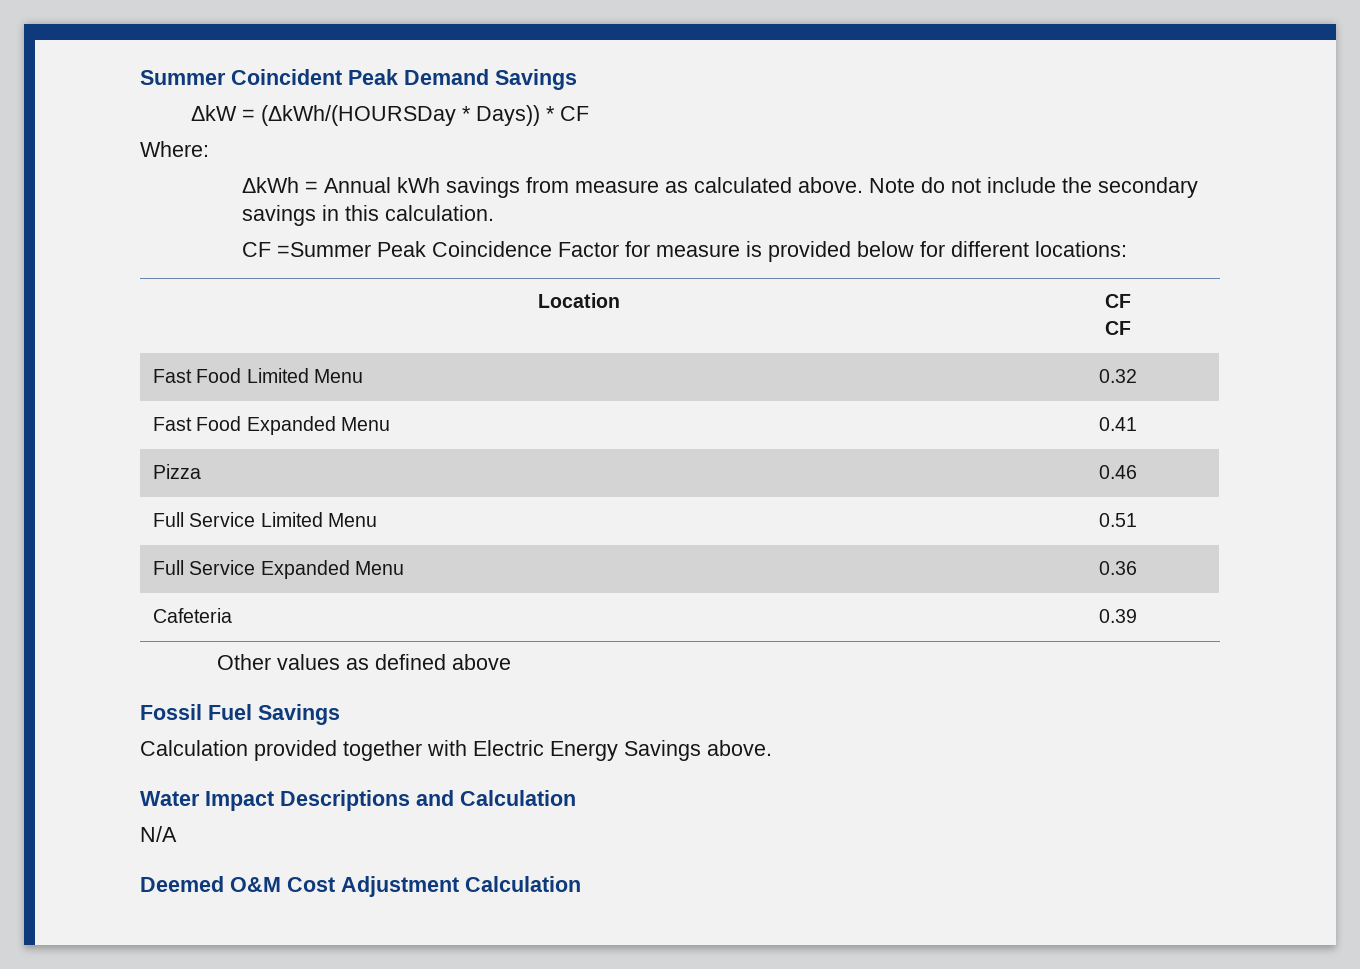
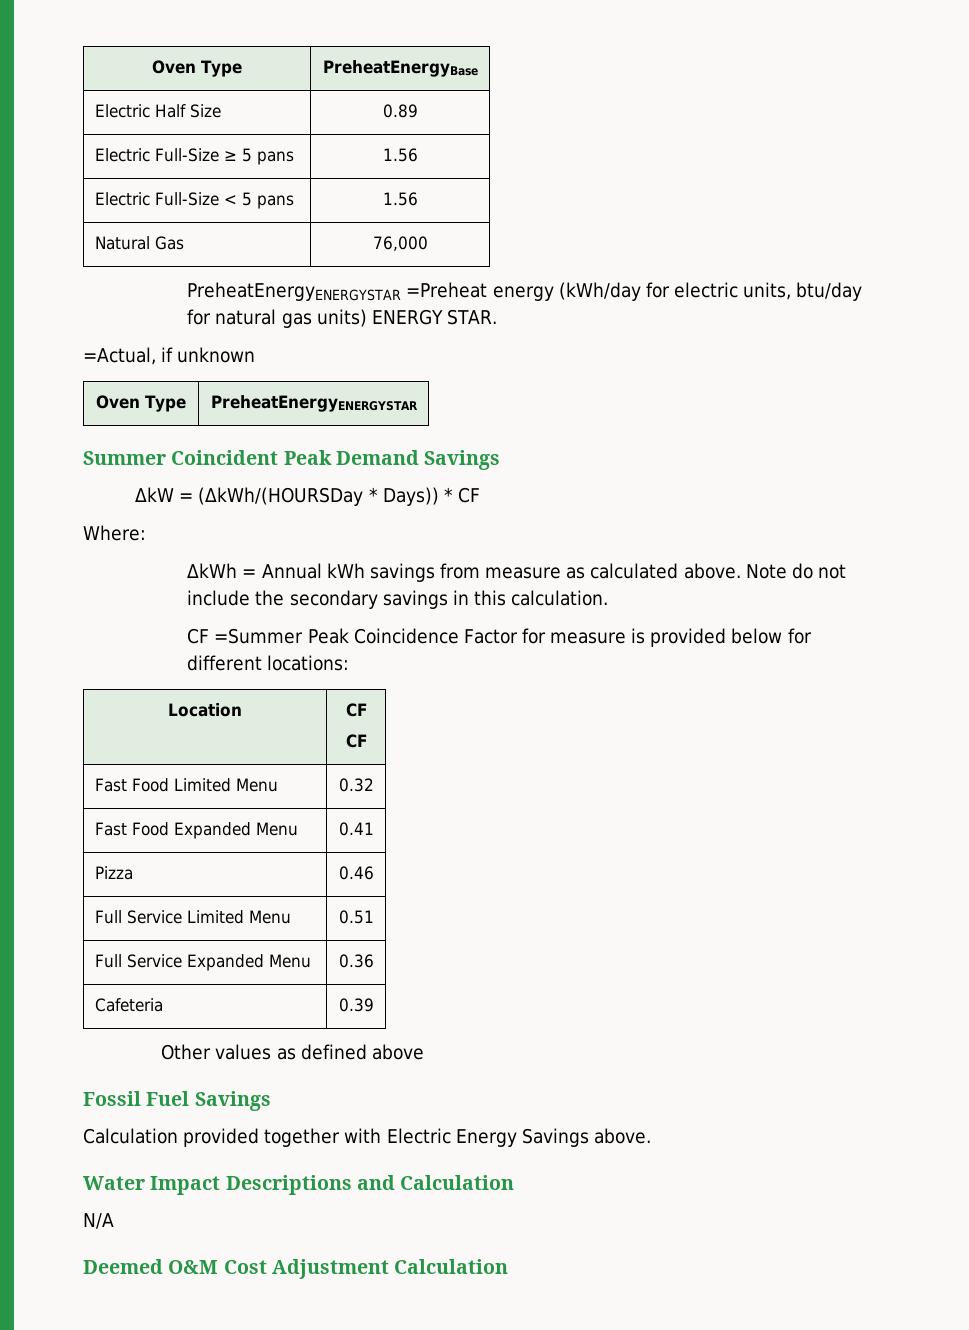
+ Oven Type | PreheatEnergyBase
+ Electric Half Size | 0.89
+ Electric Full-Size ≥ 5 pans | 1.56
+ Electric Full-Size < 5 pans | 1.56
+ Natural Gas | 76,000
+ PreheatEnergyENERGYSTAR =Preheat energy (kWh/day for electric units, btu/day for natural gas units) ENERGY STAR.
+ =Actual, if unknown
+ Oven Type | PreheatEnergyENERGYSTAR

